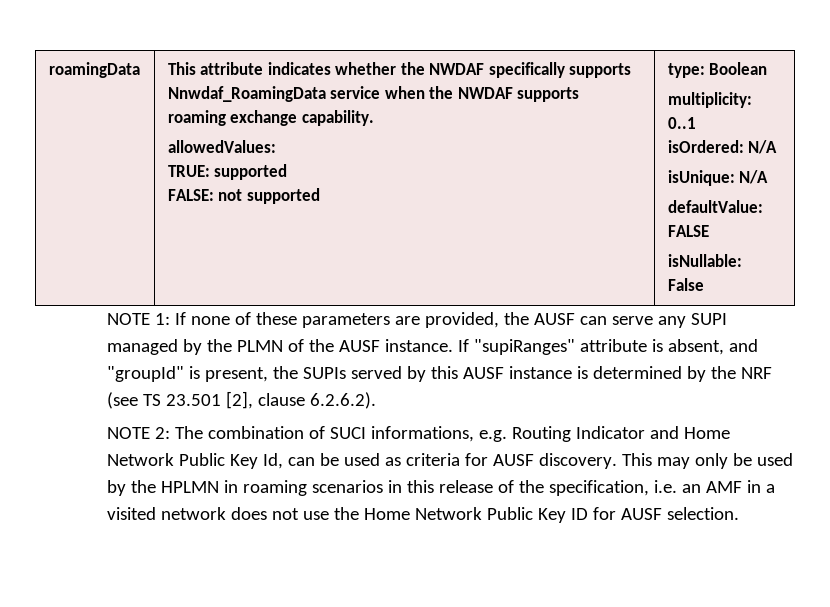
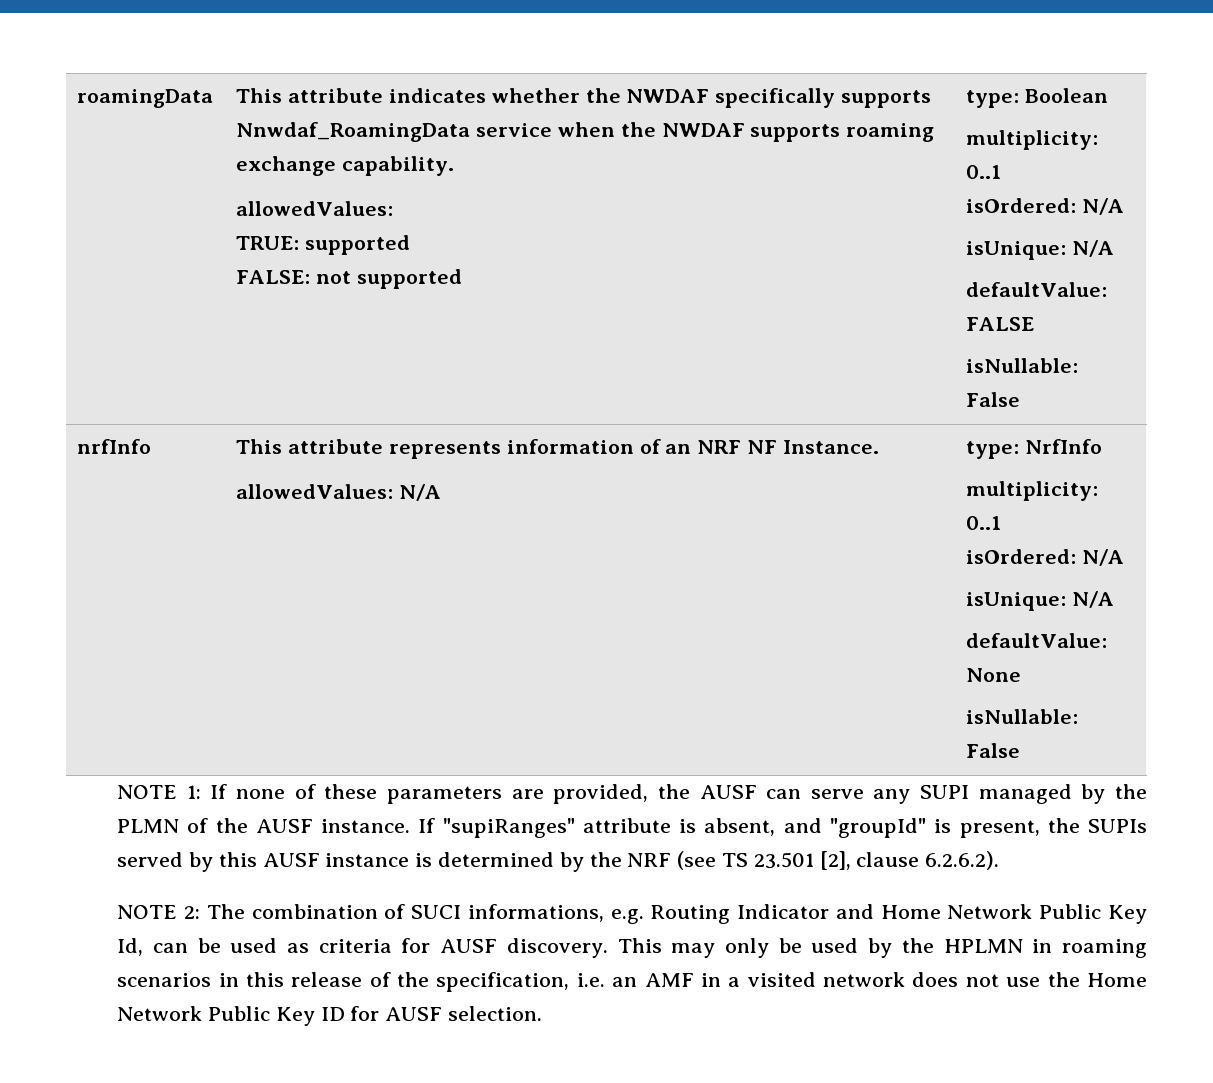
+ nrfInfo | This attribute represents information of an NRF NF Instance.
+ allowedValues: N/A | type: NrfInfo
+ multiplicity: 0..1
+ isOrdered: N/A
+ isUnique: N/A
+ defaultValue: None
+ isNullable: False

